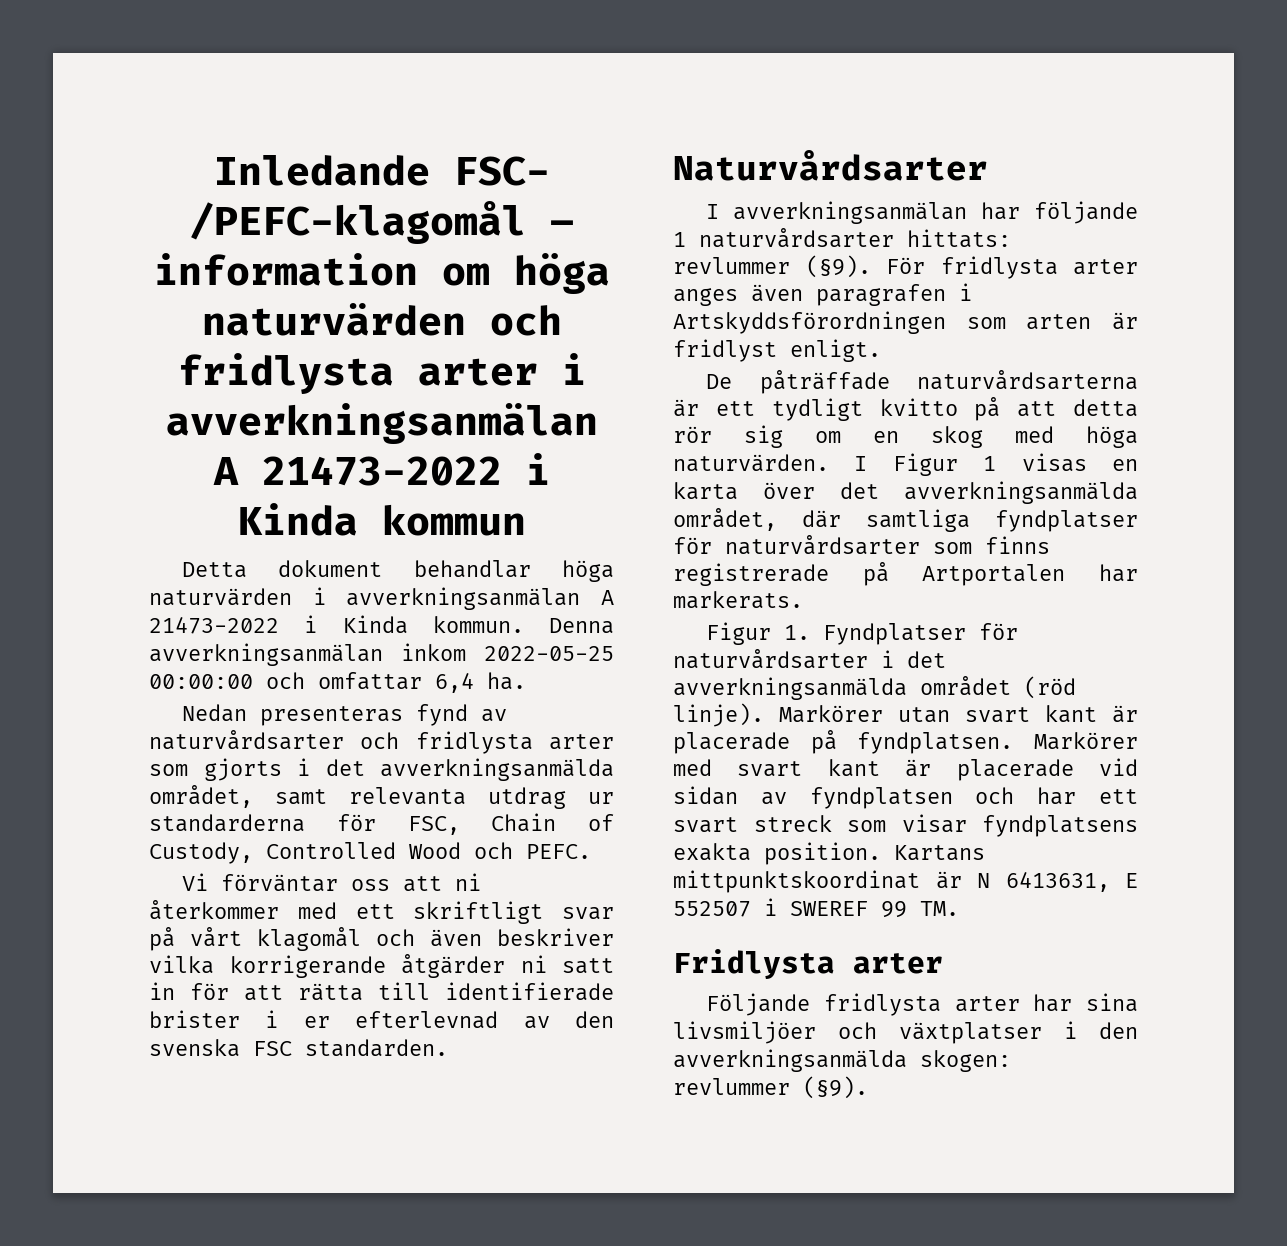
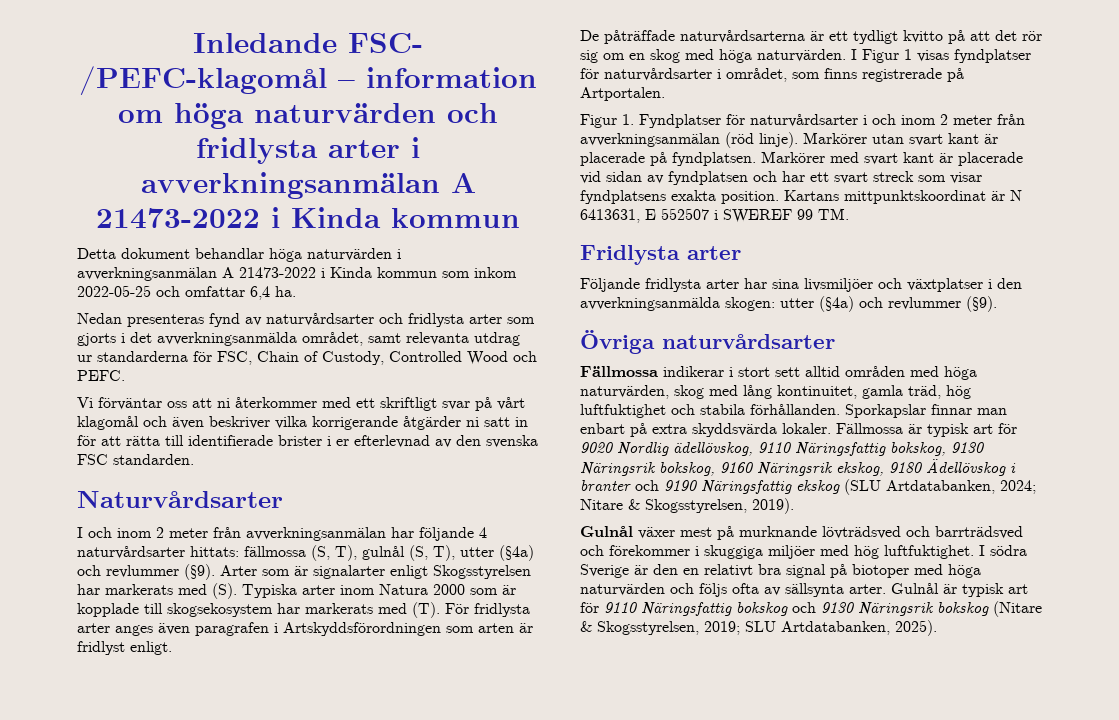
- Detta dokument behandlar höga naturvärden i avverkningsanmälan A 21473-2022 i Kinda kommun. Denna avverkningsanmälan inkom 2022-05-25 00:00:00 och omfattar 6,4 ha.
+ Detta dokument behandlar höga naturvärden i avverkningsanmälan A 21473-2022 i Kinda kommun som inkom 2022-05-25 och omfattar 6,4 ha.
- I avverkningsanmälan har följande 1 naturvårdsarter hittats: revlummer (§9). För fridlysta arter anges även paragrafen i Artskyddsförordningen som arten är fridlyst enligt.
+ I och inom 2 meter från avverkningsanmälan har följande 4 naturvårdsarter hittats: fällmossa (S, T), gulnål (S, T), utter (§4a) och revlummer (§9). Arter som är signalarter enligt Skogsstyrelsen har markerats med (S). Typiska arter inom Natura 2000 som är kopplade till skogsekosystem har markerats med (T). För fridlysta arter anges även paragrafen i Artskyddsförordningen som arten är fridlyst enligt.
- De påträffade naturvårdsarterna är ett tydligt kvitto på att detta rör sig om en skog med höga naturvärden.
+ De påträffade naturvårdsarterna är ett tydligt kvitto på att det rör sig om en skog med höga naturvärden.
- I Figur 1 visas en karta över det avverkningsanmälda området, där samtliga fyndplatser för naturvårdsarter som finns registrerade på Artportalen har markerats.
+ I Figur 1 visas fyndplatser för naturvårdsarter i området, som finns registrerade på Artportalen.
- Figur 1. Fyndplatser för naturvårdsarter i det avverkningsanmälda området (röd linje).
+ Figur 1. Fyndplatser för naturvårdsarter i och inom 2 meter från avverkningsanmälan (röd linje).
- Följande fridlysta arter har sina livsmiljöer och växtplatser i den avverkningsanmälda skogen: revlummer (§9).
+ Följande fridlysta arter har sina livsmiljöer och växtplatser i den avverkningsanmälda skogen: utter (§4a) och revlummer (§9).
+ Övriga naturvårdsarter
+ Fällmossa indikerar i stort sett alltid områden med höga naturvärden, skog med lång kontinuitet, gamla träd, hög luftfuktighet och stabila förhållanden. Sporkapslar finnar man enbart på extra skyddsvärda lokaler. Fällmossa är typisk art för 9020 Nordlig ädellövskog, 9110 Näringsfattig bokskog, 9130 Näringsrik bokskog, 9160 Näringsrik ekskog, 9180 Ädellövskog i branter och 9190 Näringsfattig ekskog (SLU Artdatabanken, 2024; Nitare & Skogsstyrelsen, 2019).
+ Gulnål växer mest på murknande lövträdsved och barrträdsved och förekommer i skuggiga miljöer med hög luftfuktighet. I södra Sverige är den en relativt bra signal på biotoper med höga naturvärden och följs ofta av sällsynta arter. Gulnål är typisk art för 9110 Näringsfattig bokskog och 9130 Näringsrik bokskog (Nitare & Skogsstyrelsen, 2019; SLU Artdatabanken, 2025).

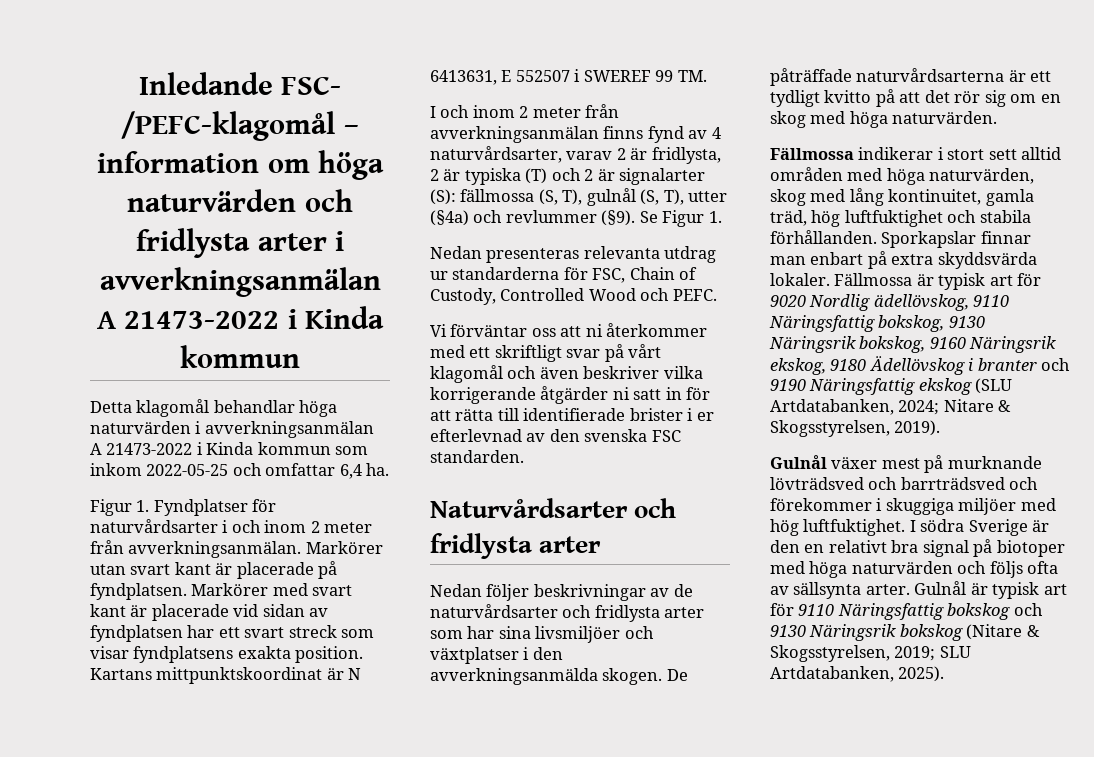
- Detta dokument behandlar höga naturvärden i avverkningsanmälan A 21473-2022 i Kinda kommun som inkom 2022-05-25 och omfattar 6,4 ha.
+ Detta klagomål behandlar höga naturvärden i avverkningsanmälan A 21473-2022 i Kinda kommun som inkom 2022-05-25 och omfattar 6,4 ha.
- Nedan presenteras fynd av naturvårdsarter och fridlysta arter som gjorts i det avverkningsanmälda området, samt relevanta utdrag ur standarderna för FSC, Chain of Custody, Controlled Wood och PEFC.
+ Figur 1. Fyndplatser för naturvårdsarter i och inom 2 meter från avverkningsanmälan. Markörer utan svart kant är placerade på fyndplatsen. Markörer med svart kant är placerade vid sidan av fyndplatsen har ett svart streck som visar fyndplatsens exakta position. Kartans mittpunktskoordinat är N 6413631, E 552507 i SWEREF 99 TM.
+ I och inom 2 meter från avverkningsanmälan finns fynd av 4 naturvårdsarter, varav 2 är fridlysta, 2 är typiska (T) och 2 är signalarter (S): fällmossa (S, T), gulnål (S, T), utter (§4a) och revlummer (§9). Se Figur 1.
+ Nedan presenteras relevanta utdrag ur standarderna för FSC, Chain of Custody, Controlled Wood och PEFC.
- Naturvårdsarter
- I och inom 2 meter från avverkningsanmälan har följande 4 naturvårdsarter hittats: fällmossa (S, T), gulnål (S, T), utter (§4a) och revlummer (§9). Arter som är signalarter enligt Skogsstyrelsen har markerats med (S). Typiska arter inom Natura 2000 som är kopplade till skogsekosystem har markerats med (T). För fridlysta arter anges även paragrafen i Artskyddsförordningen som arten är fridlyst enligt.
- De påträffade naturvårdsarterna är ett tydligt kvitto på att det rör sig om en skog med höga naturvärden. I Figur 1 visas fyndplatser för naturvårdsarter i området, som finns registrerade på Artportalen.
- Figur 1. Fyndplatser för naturvårdsarter i och inom 2 meter från avverkningsanmälan (röd linje). Markörer utan svart kant är placerade på fyndplatsen. Markörer med svart kant är placerade vid sidan av fyndplatsen och har ett svart streck som visar fyndplatsens exakta position. Kartans mittpunktskoordinat är N 6413631, E 552507 i SWEREF 99 TM.
- Fridlysta arter
- Följande fridlysta arter har sina livsmiljöer och växtplatser i den avverkningsanmälda skogen: utter (§4a) och revlummer (§9).
- Övriga naturvårdsarter
+ Naturvårdsarter och fridlysta arter
+ Nedan följer beskrivningar av de naturvårdsarter och fridlysta arter som har sina livsmiljöer och växtplatser i den avverkningsanmälda skogen. De påträffade naturvårdsarterna är ett tydligt kvitto på att det rör sig om en skog med höga naturvärden.

